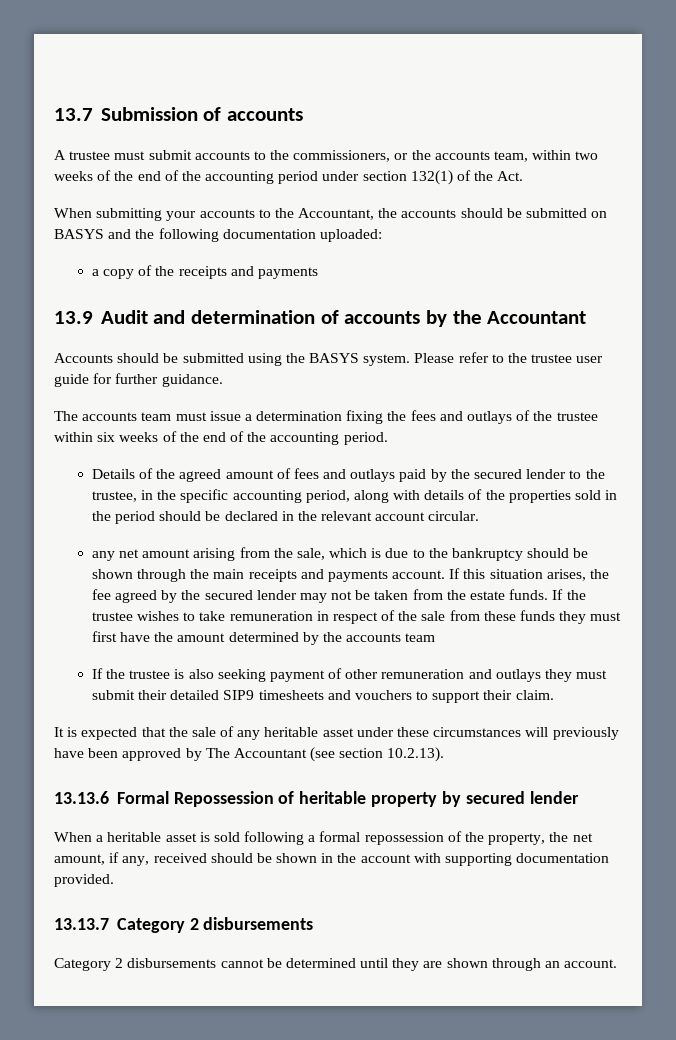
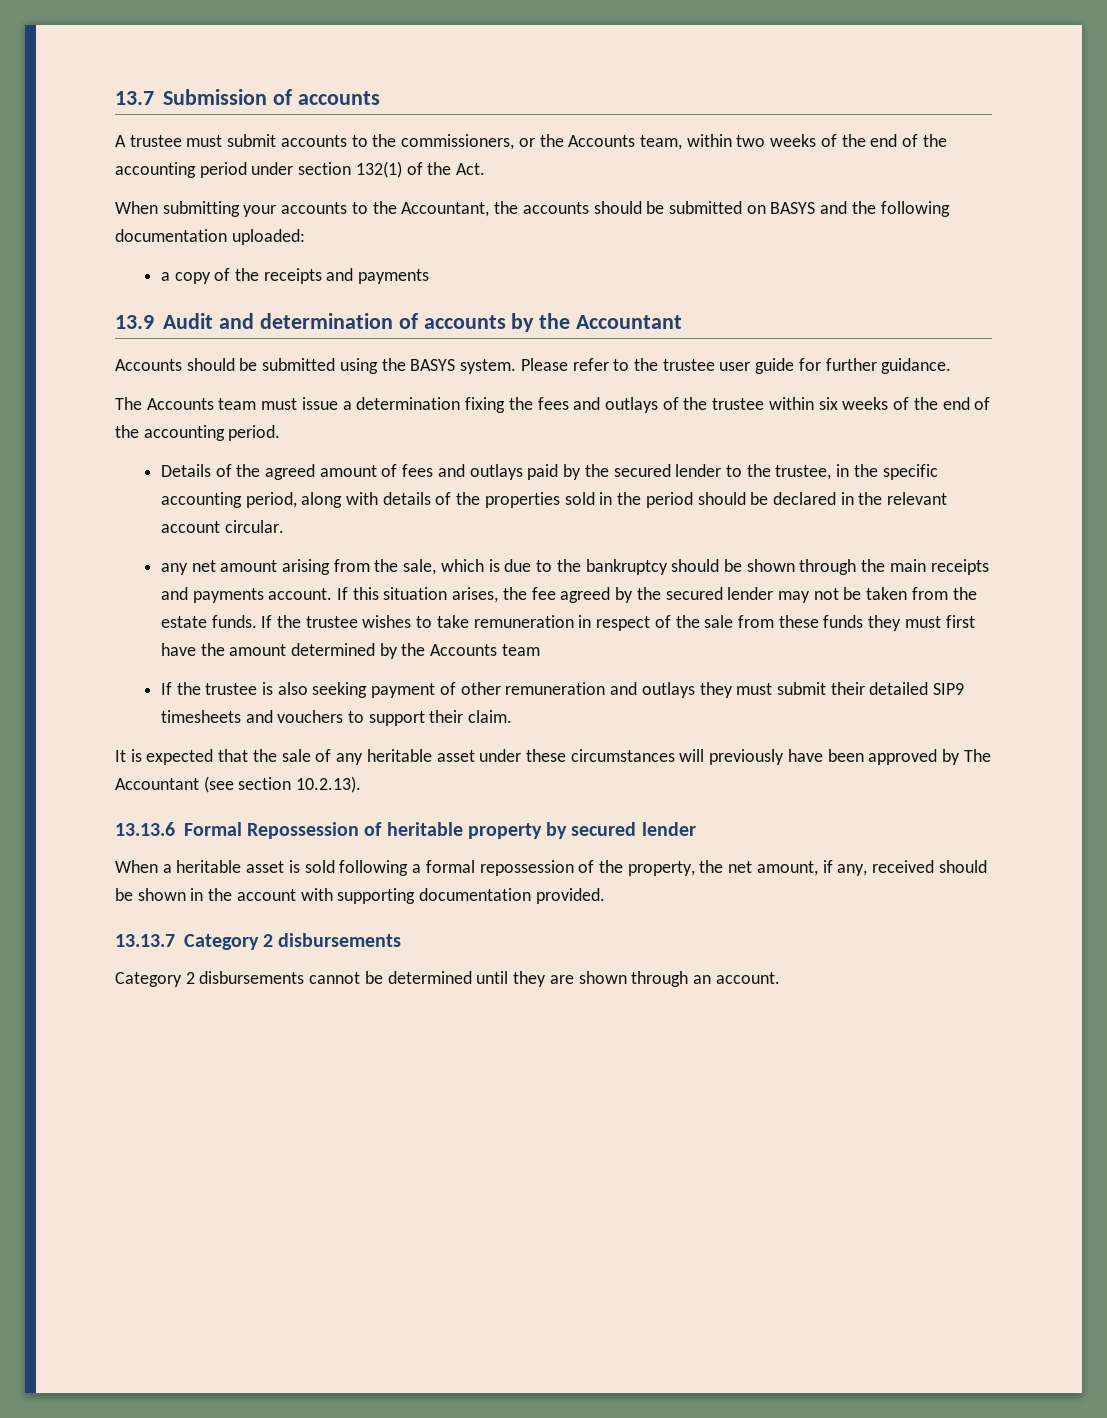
- A trustee must submit accounts to the commissioners, or the accounts team, within two weeks of the end of the accounting period under section 132(1) of the Act.
+ A trustee must submit accounts to the commissioners, or the Accounts team, within two weeks of the end of the accounting period under section 132(1) of the Act.
- The accounts team must issue a determination fixing the fees and outlays of the trustee within six weeks of the end of the accounting period.
+ The Accounts team must issue a determination fixing the fees and outlays of the trustee within six weeks of the end of the accounting period.
- If the trustee wishes to take remuneration in respect of the sale from these funds they must first have the amount determined by the accounts team
+ If the trustee wishes to take remuneration in respect of the sale from these funds they must first have the amount determined by the Accounts team

